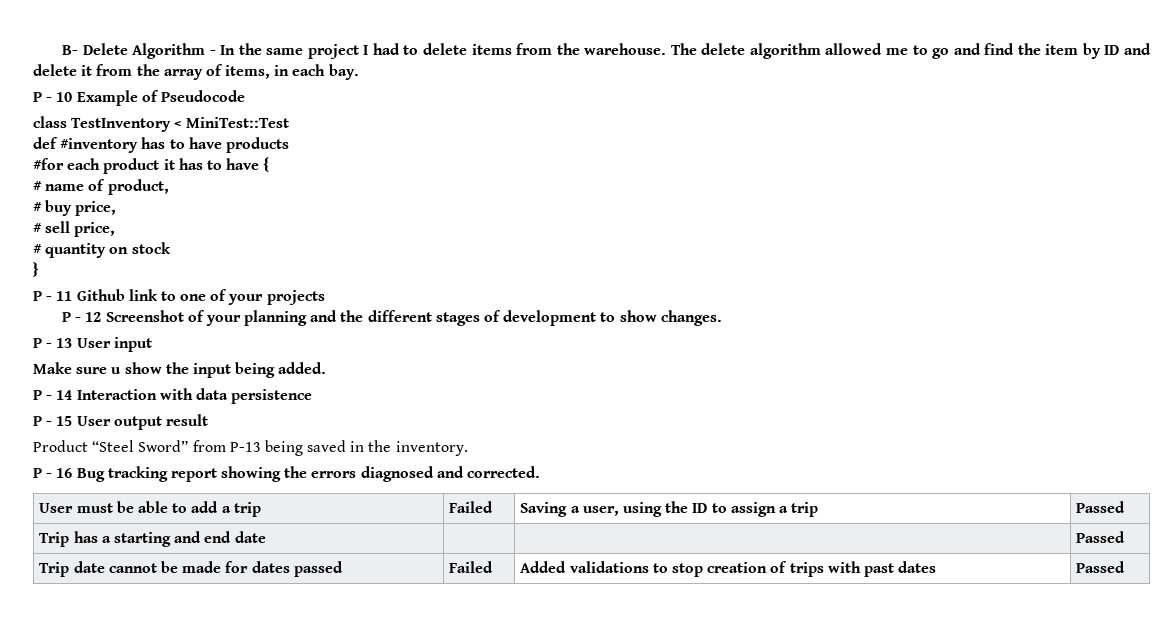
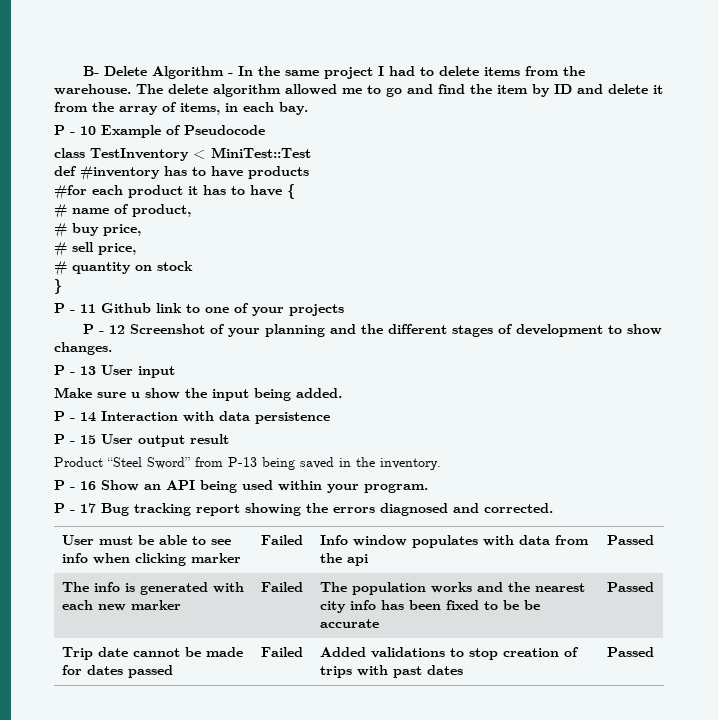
- P - 16 Bug tracking report showing the errors diagnosed and corrected.
+ P - 16 Show an API being used within your program.
+ P - 17 Bug tracking report showing the errors diagnosed and corrected.
- User must be able to add a trip | Failed | Saving a user, using the ID to assign a trip | Passed
- Trip has a starting and end date | | | Passed
+ User must be able to see info when clicking marker | Failed | Info window populates with data from the api | Passed
+ The info is generated with each new marker | Failed | The population works and the nearest city info has been fixed to be be accurate | Passed

